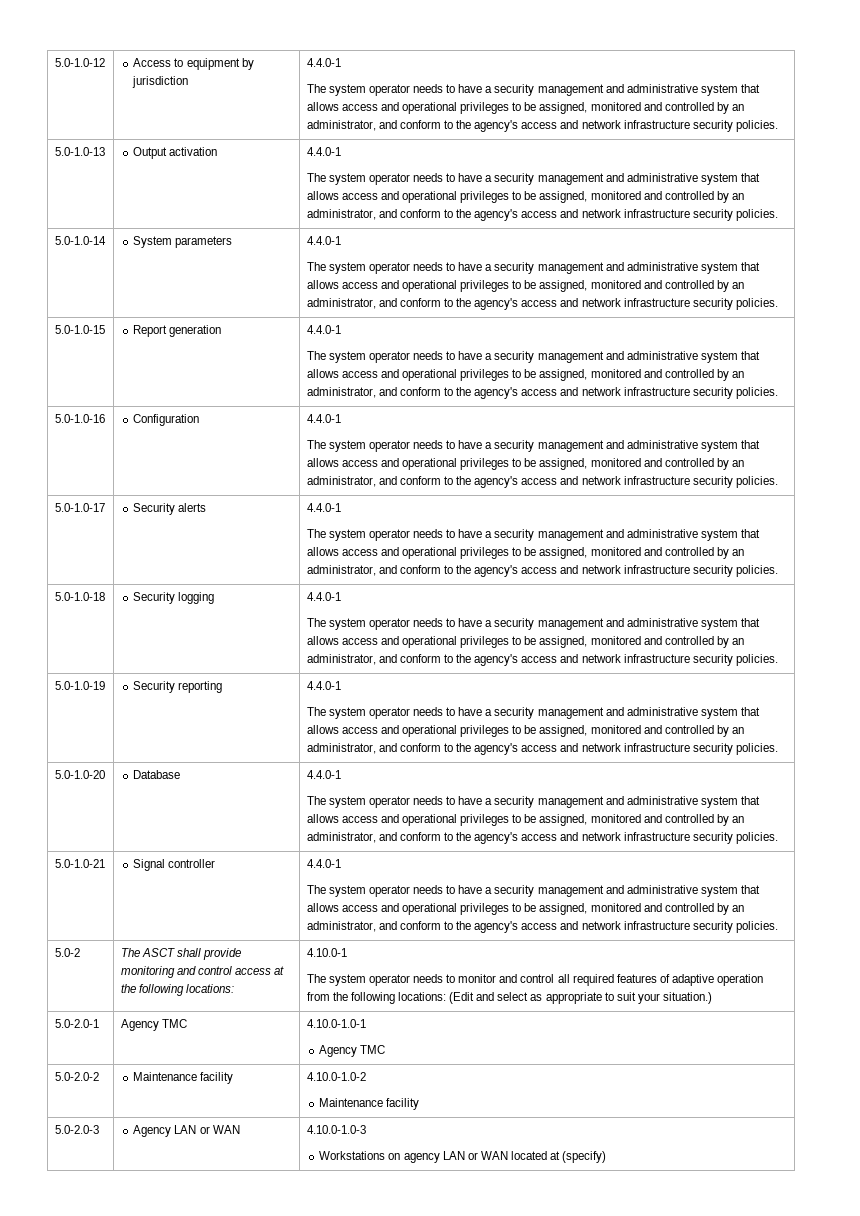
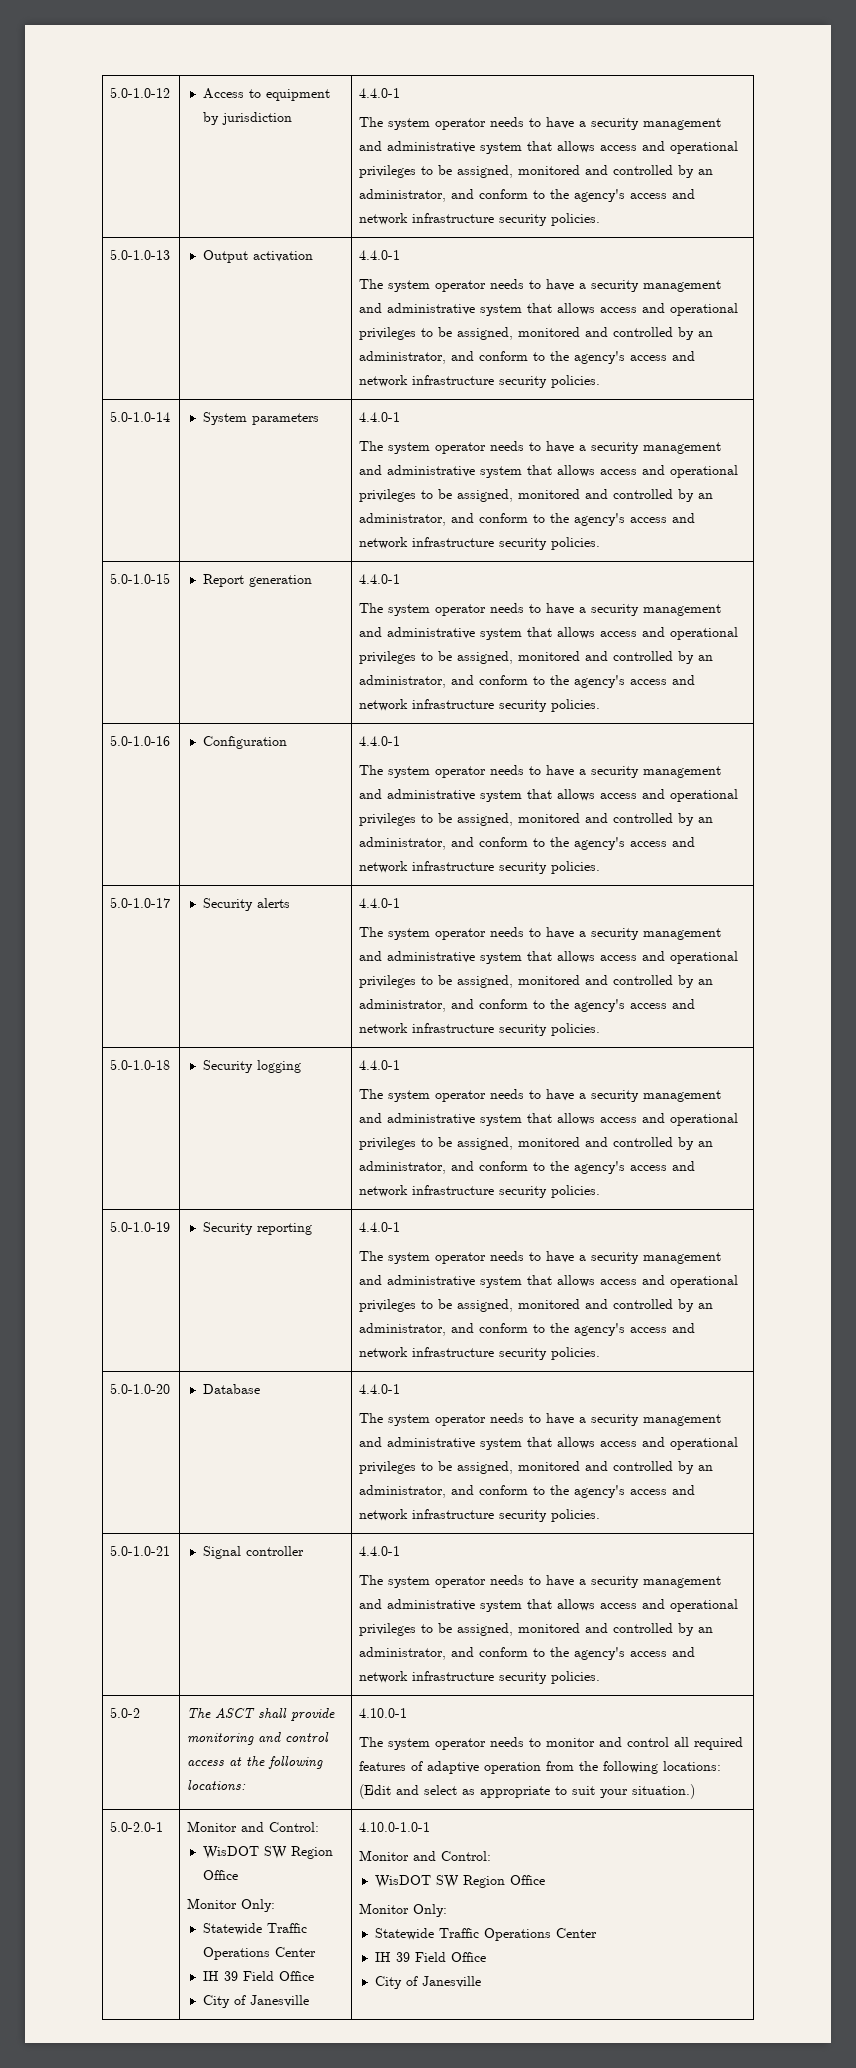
- 5.0-2.0-1 | Agency TMC | 4.10.0-1.0-1
- Agency TMC
- 5.0-2.0-2 | Maintenance facility | 4.10.0-1.0-2
- Maintenance facility
- 5.0-2.0-3 | Agency LAN or WAN | 4.10.0-1.0-3
- Workstations on agency LAN or WAN located at (specify)
+ 5.0-2.0-1 | Monitor and Control:
+ WisDOT SW Region Office
+ Monitor Only:
+ Statewide Traffic Operations Center
+ IH 39 Field Office
+ City of Janesville | 4.10.0-1.0-1
+ Monitor and Control:
+ WisDOT SW Region Office
+ Monitor Only:
+ Statewide Traffic Operations Center
+ IH 39 Field Office
+ City of Janesville

